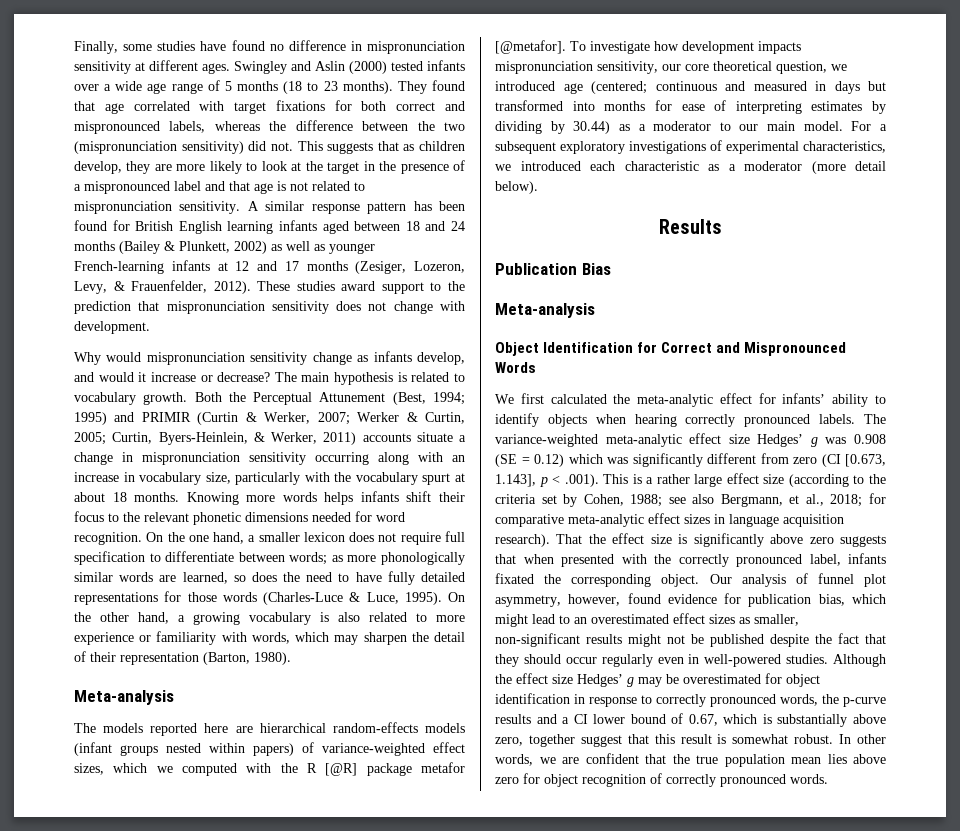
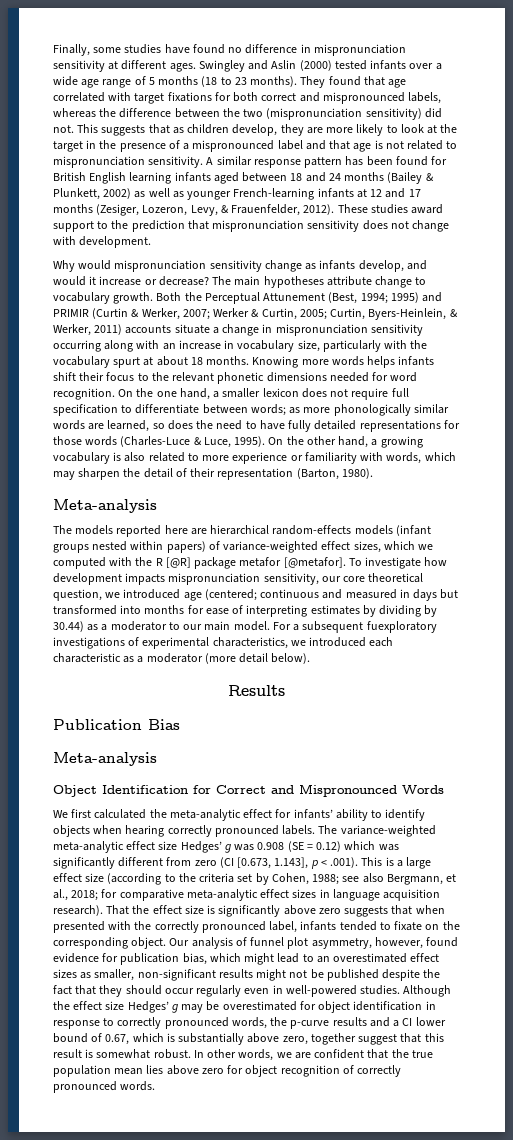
- The main hypothesis is related to vocabulary growth.
+ The main hypotheses attribute change to vocabulary growth.
- For a subsequent exploratory investigations of experimental characteristics, we introduced each characteristic as a moderator (more detail below).
+ For a subsequent fuexploratory investigations of experimental characteristics, we introduced each characteristic as a moderator (more detail below).
- The variance-weighted meta-analytic effect size Hedges’ g was 0.908 (SE = 0.12) which was significantly different from zero (CI [0.673, 1.143], p < .001). This is a rather large effect size (according to the criteria set by Cohen, 1988; see also Bergmann, et al., 2018; for comparative meta-analytic effect sizes in language acquisition research).
+ The variance-weighted meta-analytic effect size Hedges’ g was 0.908 (SE = 0.12) which was significantly different from zero (CI [0.673, 1.143], p < .001). This is a large effect size (according to the criteria set by Cohen, 1988; see also Bergmann, et al., 2018; for comparative meta-analytic effect sizes in language acquisition research).
- That the effect size is significantly above zero suggests that when presented with the correctly pronounced label, infants fixated the corresponding object.
+ That the effect size is significantly above zero suggests that when presented with the correctly pronounced label, infants tended to fixate on the corresponding object.

